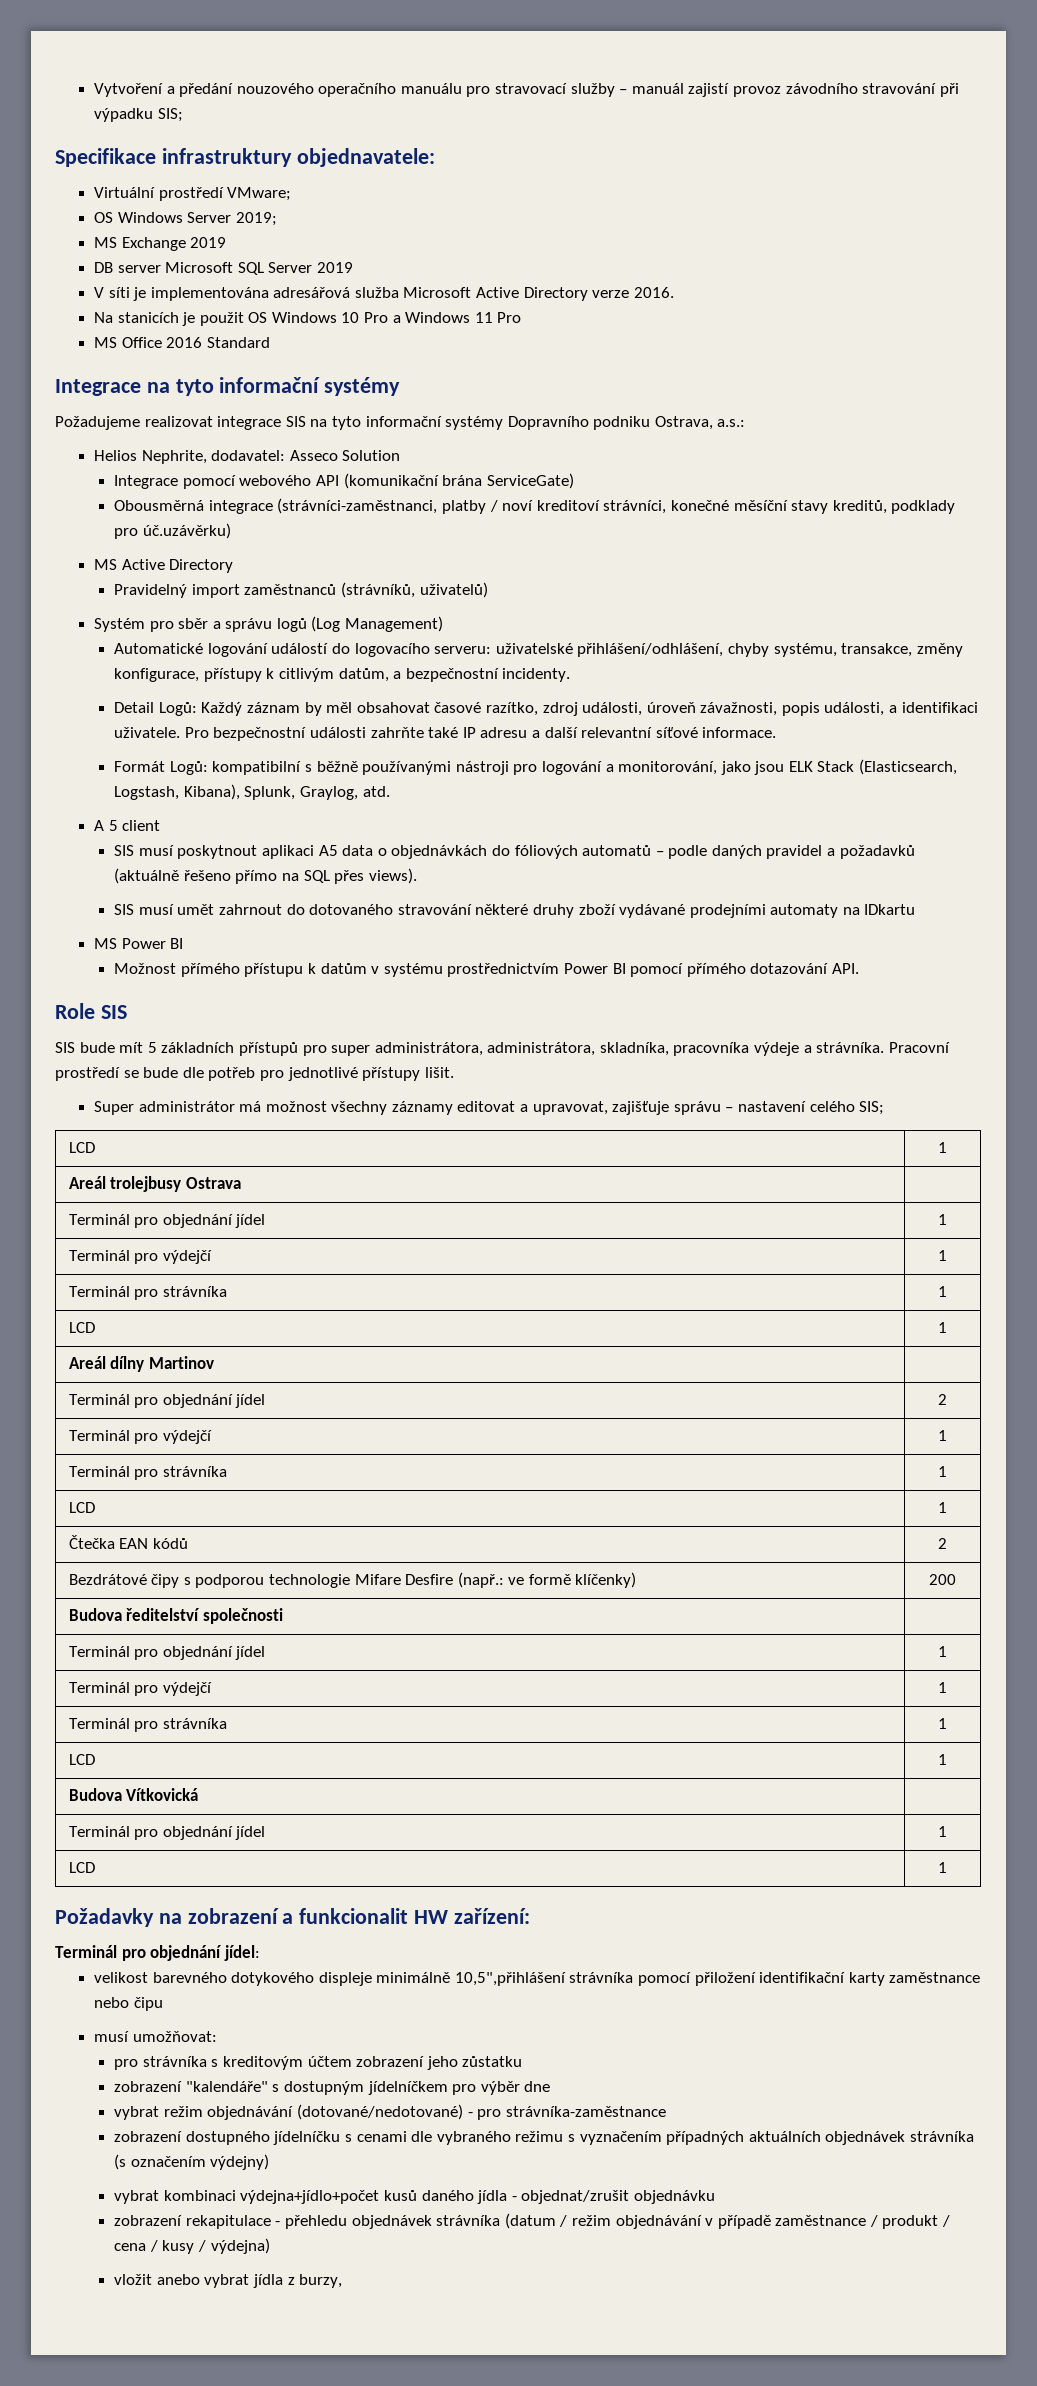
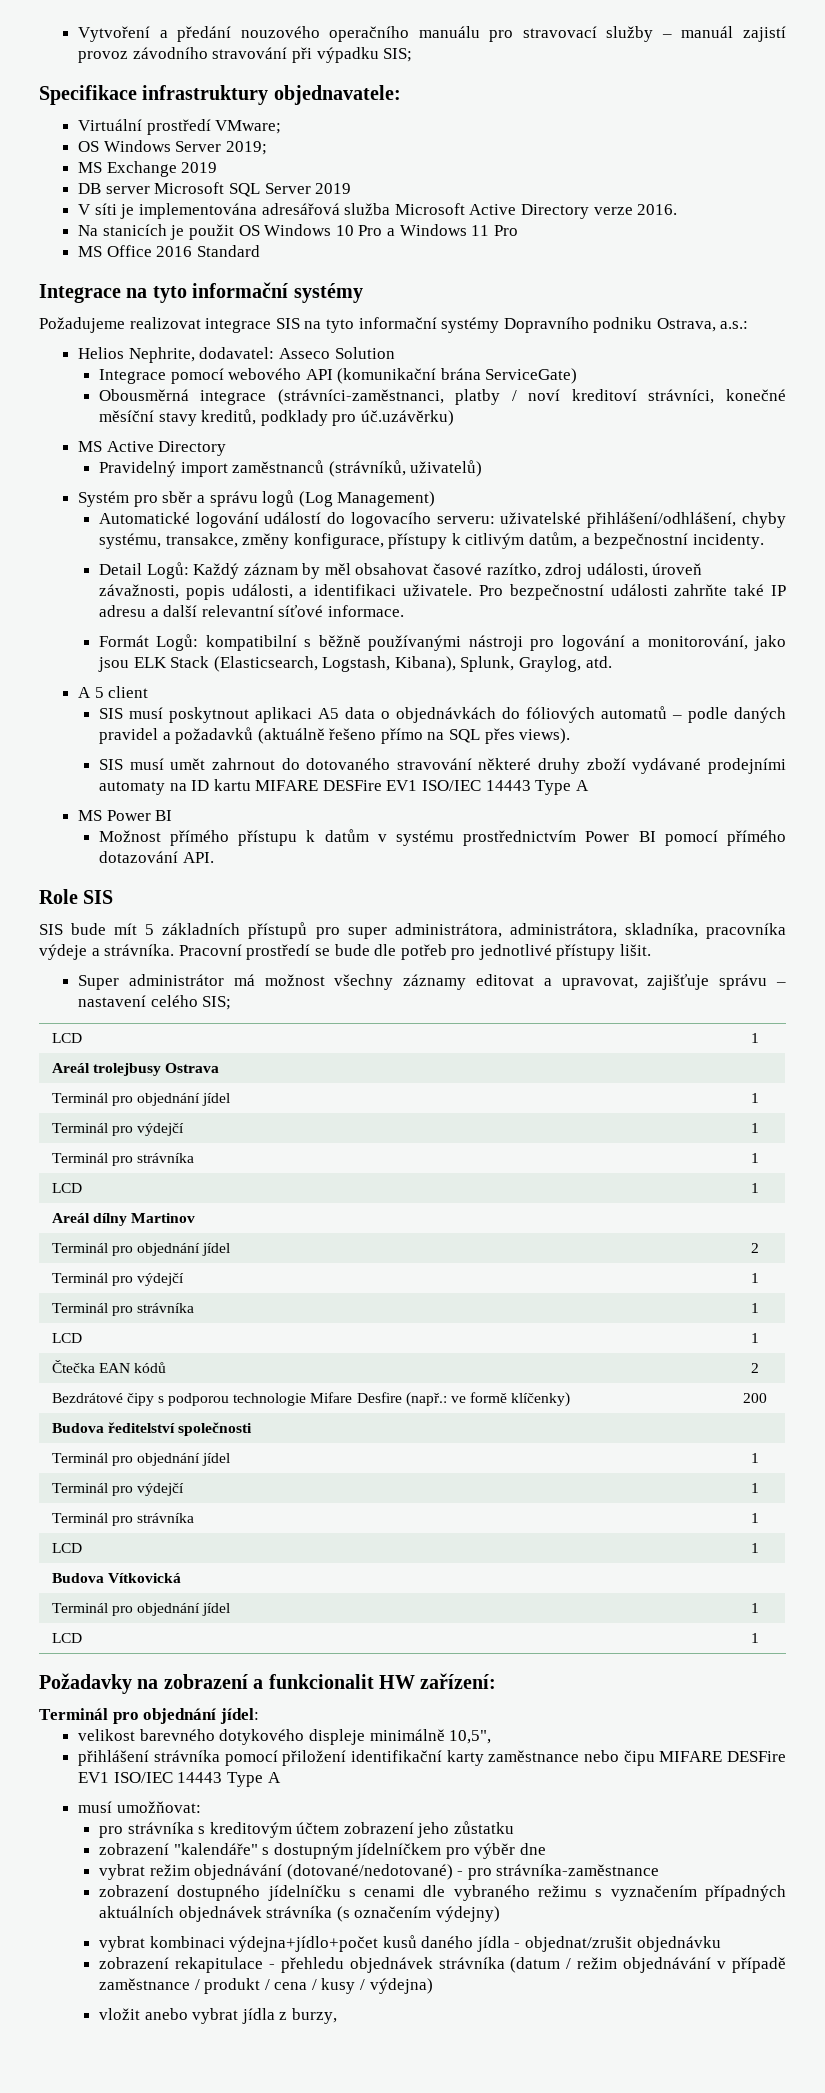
- SIS musí umět zahrnout do dotovaného stravování některé druhy zboží vydávané prodejními automaty na IDkartu
+ SIS musí umět zahrnout do dotovaného stravování některé druhy zboží vydávané prodejními automaty na ID kartu MIFARE DESFire EV1 ISO/IEC 14443 Type A
- velikost barevného dotykového displeje minimálně 10,5",přihlášení strávníka pomocí přiložení identifikační karty zaměstnance nebo čipu
+ velikost barevného dotykového displeje minimálně 10,5",
+ přihlášení strávníka pomocí přiložení identifikační karty zaměstnance nebo čipu MIFARE DESFire EV1 ISO/IEC 14443 Type A

